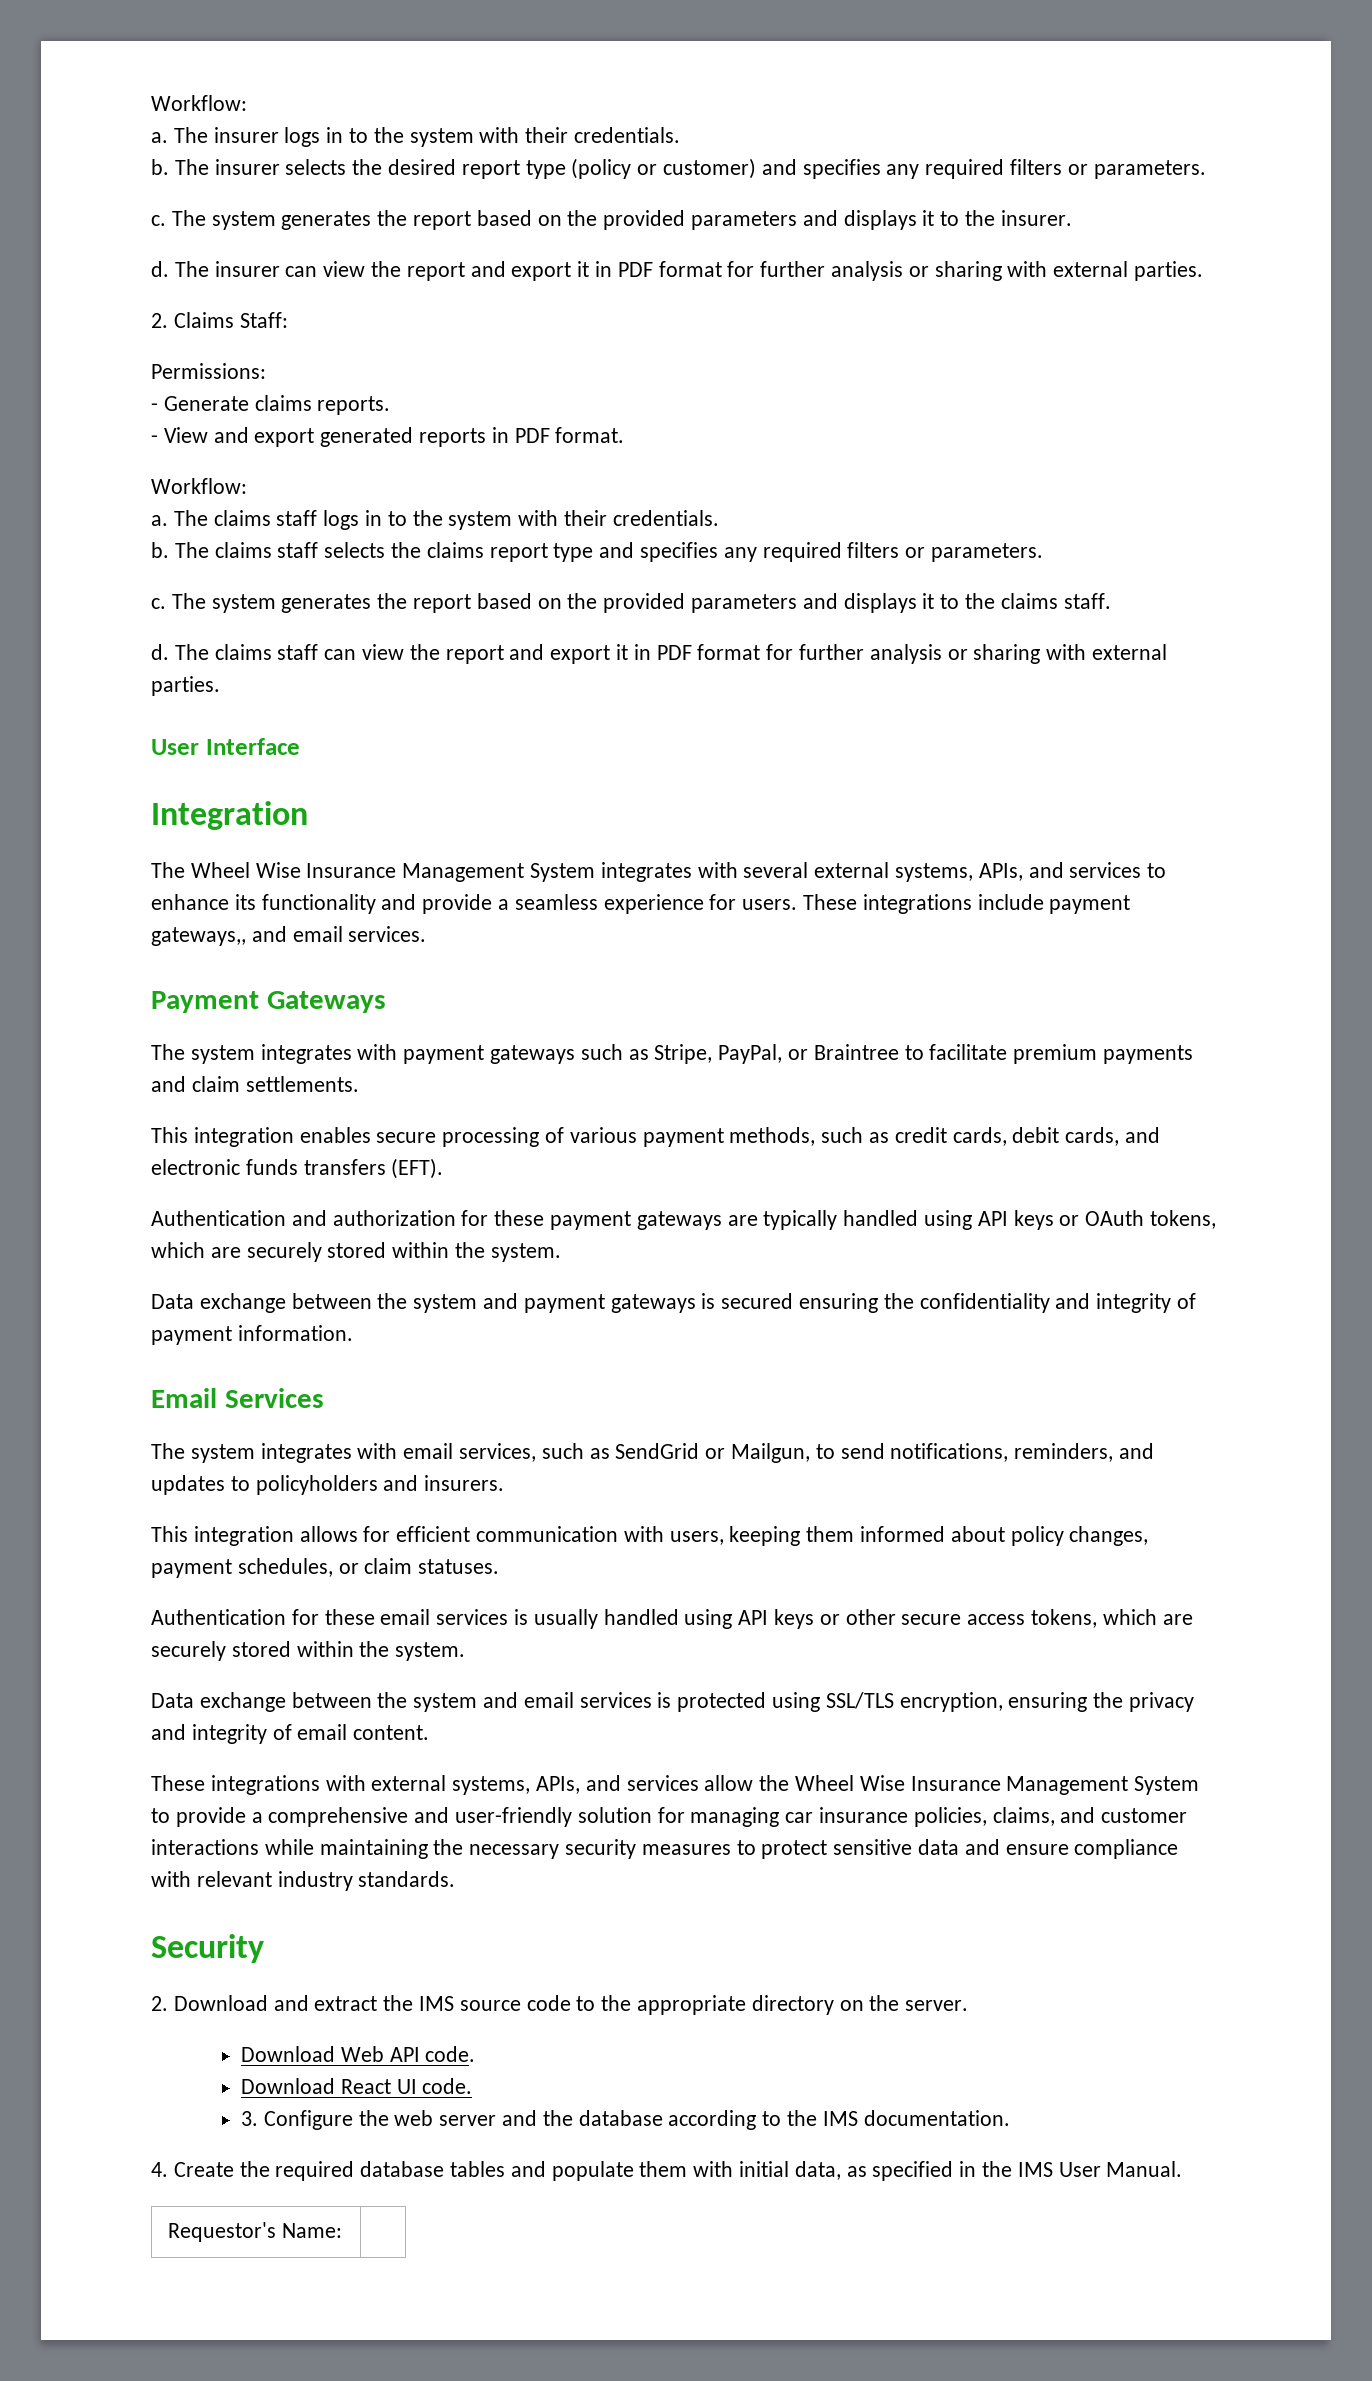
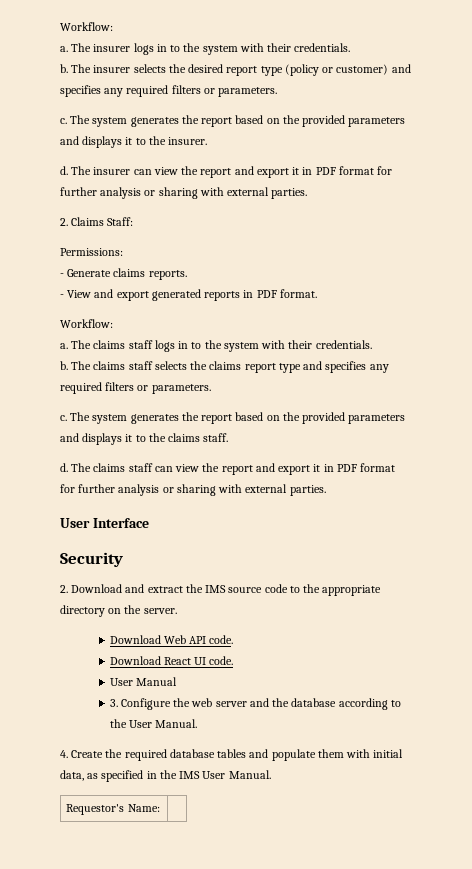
- Integration
- The Wheel Wise Insurance Management System integrates with several external systems, APIs, and services to enhance its functionality and provide a seamless experience for users. These integrations include payment gateways,, and email services.
- Payment Gateways
- The system integrates with payment gateways such as Stripe, PayPal, or Braintree to facilitate premium payments and claim settlements.
- This integration enables secure processing of various payment methods, such as credit cards, debit cards, and electronic funds transfers (EFT).
- Authentication and authorization for these payment gateways are typically handled using API keys or OAuth tokens, which are securely stored within the system.
- Data exchange between the system and payment gateways is secured ensuring the confidentiality and integrity of payment information.
- Email Services
- The system integrates with email services, such as SendGrid or Mailgun, to send notifications, reminders, and updates to policyholders and insurers.
- This integration allows for efficient communication with users, keeping them informed about policy changes, payment schedules, or claim statuses.
- Authentication for these email services is usually handled using API keys or other secure access tokens, which are securely stored within the system.
- Data exchange between the system and email services is protected using SSL/TLS encryption, ensuring the privacy and integrity of email content.
- These integrations with external systems, APIs, and services allow the Wheel Wise Insurance Management System to provide a comprehensive and user-friendly solution for managing car insurance policies, claims, and customer interactions while maintaining the necessary security measures to protect sensitive data and ensure compliance with relevant industry standards.
+ User Manual
- 3. Configure the web server and the database according to the IMS documentation.
+ 3. Configure the web server and the database according to the User Manual.

